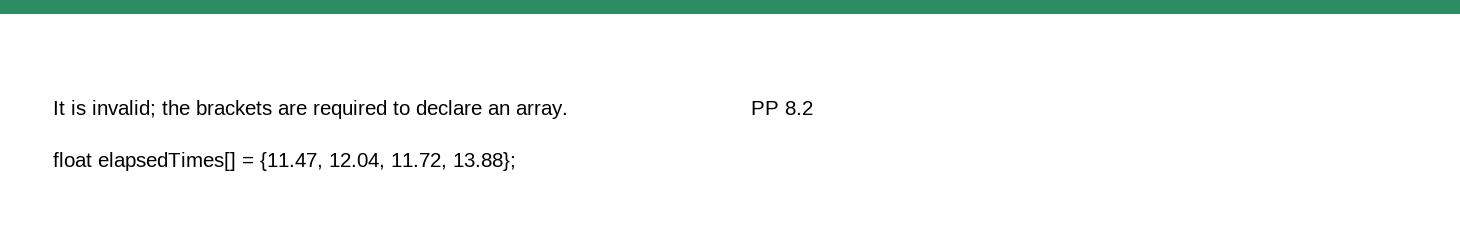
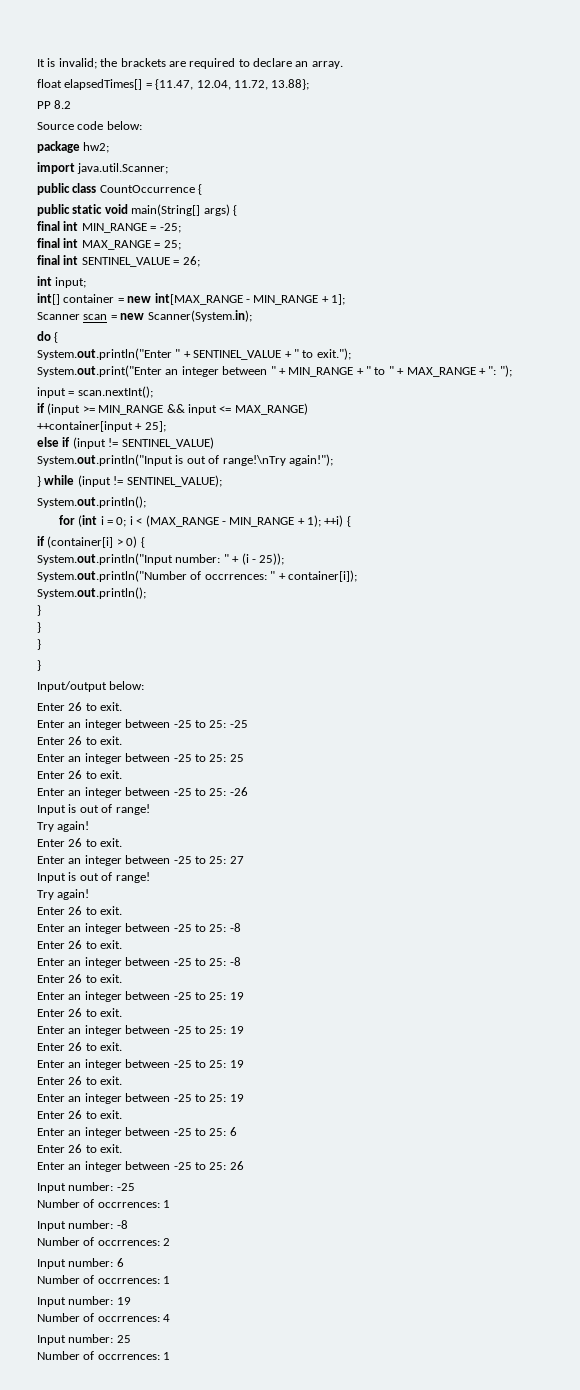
+ Source code below:
+ package hw2;
+ import java.util.Scanner;
+ public class CountOccurrence {
+ public static void main(String[] args) {
+ final int MIN_RANGE = -25;
+ final int MAX_RANGE = 25;
+ final int SENTINEL_VALUE = 26;
+ int input;
+ int[] container = new int[MAX_RANGE - MIN_RANGE + 1];
+ Scanner scan = new Scanner(System.in);
+ do {
+ System.out.println("Enter " + SENTINEL_VALUE + " to exit.");
+ System.out.print("Enter an integer between " + MIN_RANGE + " to " + MAX_RANGE + ": ");
+ input = scan.nextInt();
+ if (input >= MIN_RANGE && input <= MAX_RANGE)
+ ++container[input + 25];
+ else if (input != SENTINEL_VALUE)
+ System.out.println("Input is out of range!\nTry again!");
+ } while (input != SENTINEL_VALUE);
+ System.out.println();
+ for (int i = 0; i < (MAX_RANGE - MIN_RANGE + 1); ++i) {
+ if (container[i] > 0) {
+ System.out.println("Input number: " + (i - 25));
+ System.out.println("Number of occrrences: " + container[i]);
+ System.out.println();
+ }
+ }
+ }
+ }
+ Input/output below:
+ Enter 26 to exit.
+ Enter an integer between -25 to 25: -25
+ Enter 26 to exit.
+ Enter an integer between -25 to 25: 25
+ Enter 26 to exit.
+ Enter an integer between -25 to 25: -26
+ Input is out of range!
+ Try again!
+ Enter 26 to exit.
+ Enter an integer between -25 to 25: 27
+ Input is out of range!
+ Try again!
+ Enter 26 to exit.
+ Enter an integer between -25 to 25: -8
+ Enter 26 to exit.
+ Enter an integer between -25 to 25: -8
+ Enter 26 to exit.
+ Enter an integer between -25 to 25: 19
+ Enter 26 to exit.
+ Enter an integer between -25 to 25: 19
+ Enter 26 to exit.
+ Enter an integer between -25 to 25: 19
+ Enter 26 to exit.
+ Enter an integer between -25 to 25: 19
+ Enter 26 to exit.
+ Enter an integer between -25 to 25: 6
+ Enter 26 to exit.
+ Enter an integer between -25 to 25: 26
+ Input number: -25
+ Number of occrrences: 1
+ Input number: -8
+ Number of occrrences: 2
+ Input number: 6
+ Number of occrrences: 1
+ Input number: 19
+ Number of occrrences: 4
+ Input number: 25
+ Number of occrrences: 1

